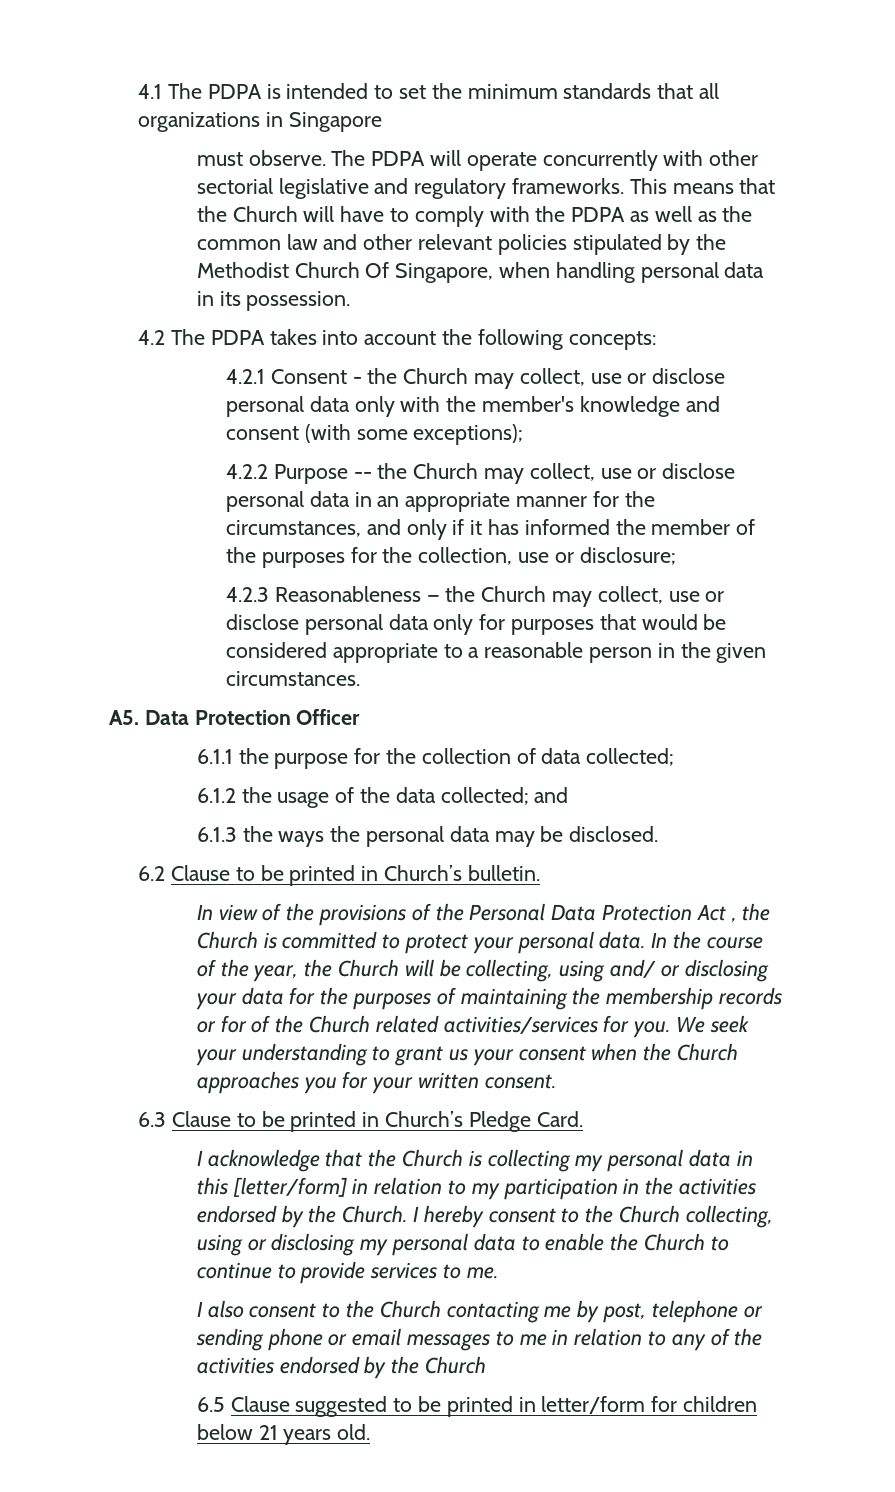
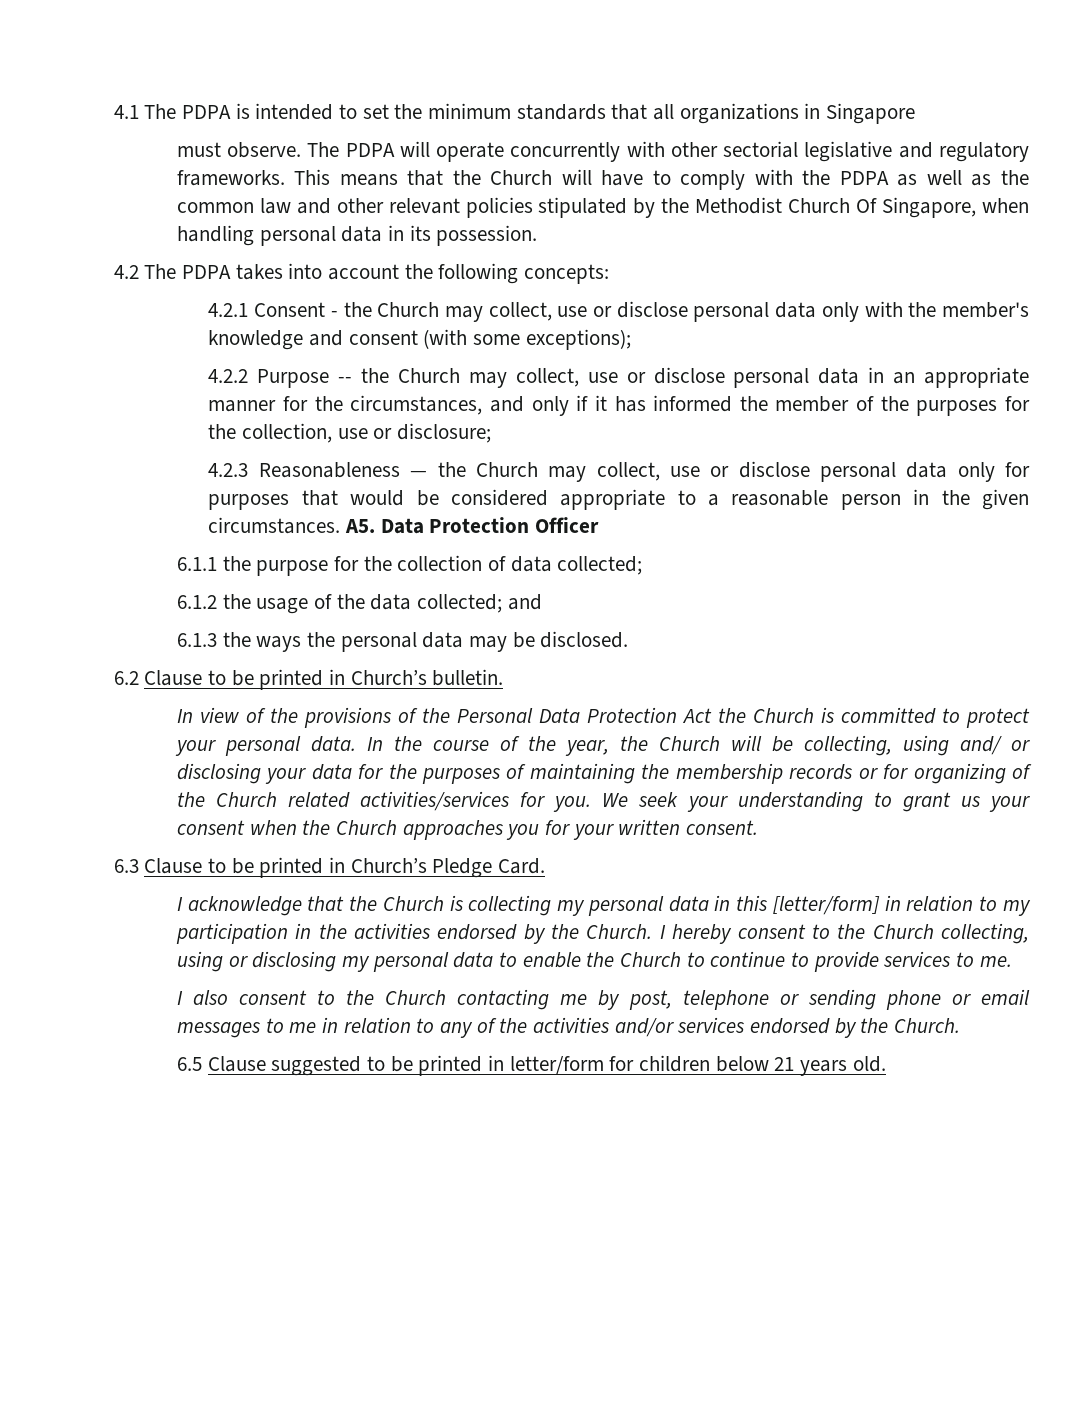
- 4.2.3 Reasonableness — the Church may collect, use or disclose personal data only for purposes that would be considered appropriate to a reasonable person in the given circumstances.
- A5. Data Protection Officer
+ 4.2.3 Reasonableness — the Church may collect, use or disclose personal data only for purposes that would be considered appropriate to a reasonable person in the given circumstances. A5. Data Protection Officer
- In view of the provisions of the Personal Data Protection Act , the Church is committed to protect your personal data.
+ In view of the provisions of the Personal Data Protection Act the Church is committed to protect your personal data.
- In the course of the year, the Church will be collecting, using and/ or disclosing your data for the purposes of maintaining the membership records or for of the Church related activities/services for you.
+ In the course of the year, the Church will be collecting, using and/ or disclosing your data for the purposes of maintaining the membership records or for organizing of the Church related activities/services for you.
- I also consent to the Church contacting me by post, telephone or sending phone or email messages to me in relation to any of the activities endorsed by the Church
+ I also consent to the Church contacting me by post, telephone or sending phone or email messages to me in relation to any of the activities and/or services endorsed by the Church.

